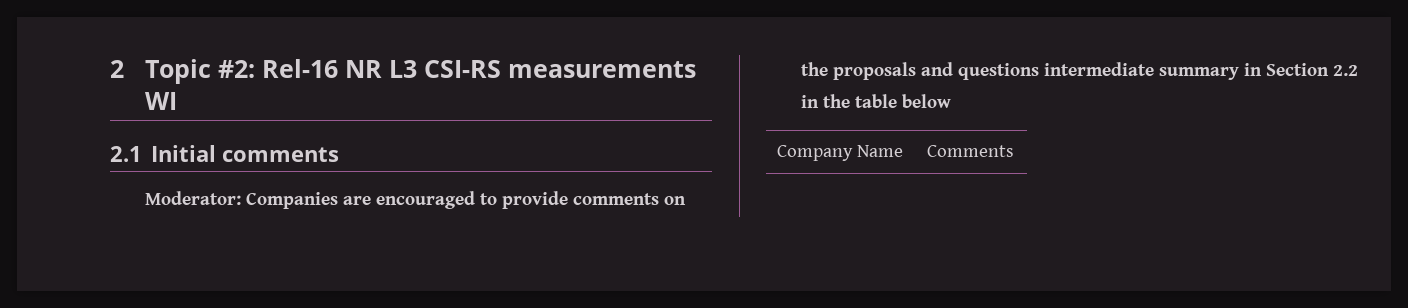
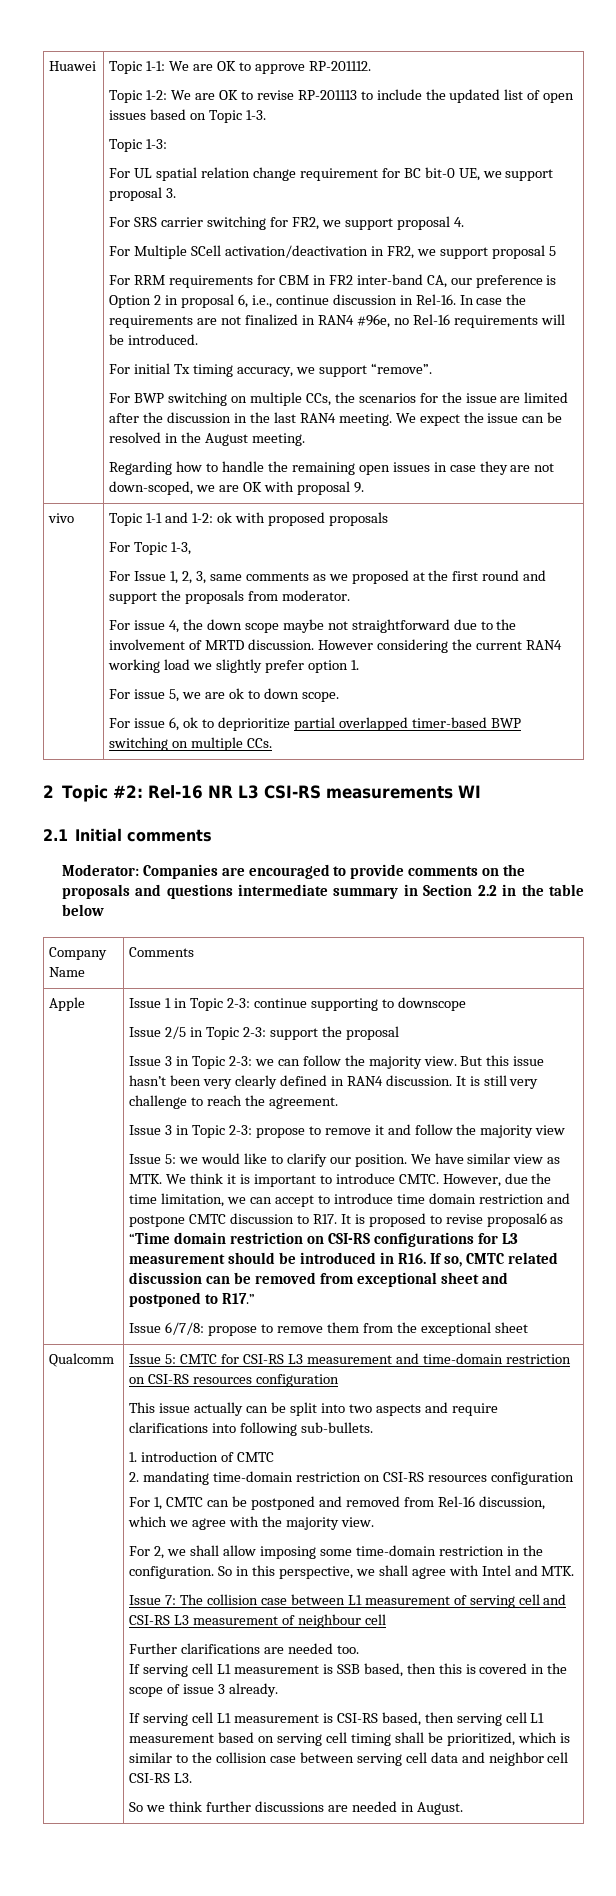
+ Huawei | Topic 1-1: We are OK to approve RP-201112.
+ Topic 1-2: We are OK to revise RP-201113 to include the updated list of open issues based on Topic 1-3.
+ Topic 1-3:
+ For UL spatial relation change requirement for BC bit-0 UE, we support proposal 3.
+ For SRS carrier switching for FR2, we support proposal 4.
+ For Multiple SCell activation/deactivation in FR2, we support proposal 5
+ For RRM requirements for CBM in FR2 inter-band CA, our preference is Option 2 in proposal 6, i.e., continue discussion in Rel-16. In case the requirements are not finalized in RAN4 #96e, no Rel-16 requirements will be introduced.
+ For initial Tx timing accuracy, we support “remove”.
+ For BWP switching on multiple CCs, the scenarios for the issue are limited after the discussion in the last RAN4 meeting. We expect the issue can be resolved in the August meeting.
+ Regarding how to handle the remaining open issues in case they are not down-scoped, we are OK with proposal 9.
+ vivo | Topic 1-1 and 1-2: ok with proposed proposals
+ For Topic 1-3,
+ For Issue 1, 2, 3, same comments as we proposed at the first round and support the proposals from moderator.
+ For issue 4, the down scope maybe not straightforward due to the involvement of MRTD discussion. However considering the current RAN4 working load we slightly prefer option 1.
+ For issue 5, we are ok to down scope.
+ For issue 6, ok to deprioritize partial overlapped timer-based BWP switching on multiple CCs.
+ Apple | Issue 1 in Topic 2-3: continue supporting to downscope
+ Issue 2/5 in Topic 2-3: support the proposal
+ Issue 3 in Topic 2-3: we can follow the majority view. But this issue hasn’t been very clearly defined in RAN4 discussion. It is still very challenge to reach the agreement.
+ Issue 3 in Topic 2-3: propose to remove it and follow the majority view
+ Issue 5: we would like to clarify our position. We have similar view as MTK. We think it is important to introduce CMTC. However, due the time limitation, we can accept to introduce time domain restriction and postpone CMTC discussion to R17. It is proposed to revise proposal6 as “Time domain restriction on CSI-RS configurations for L3 measurement should be introduced in R16. If so, CMTC related discussion can be removed from exceptional sheet and postponed to R17.”
+ Issue 6/7/8: propose to remove them from the exceptional sheet
+ Qualcomm | Issue 5: CMTC for CSI-RS L3 measurement and time-domain restriction on CSI-RS resources configuration
+ This issue actually can be split into two aspects and require clarifications into following sub-bullets.
+ 1. introduction of CMTC
+ 2. mandating time-domain restriction on CSI-RS resources configuration
+ For 1, CMTC can be postponed and removed from Rel-16 discussion, which we agree with the majority view.
+ For 2, we shall allow imposing some time-domain restriction in the configuration. So in this perspective, we shall agree with Intel and MTK.
+ Issue 7: The collision case between L1 measurement of serving cell and CSI-RS L3 measurement of neighbour cell
+ Further clarifications are needed too.
+ If serving cell L1 measurement is SSB based, then this is covered in the scope of issue 3 already.
+ If serving cell L1 measurement is CSI-RS based, then serving cell L1 measurement based on serving cell timing shall be prioritized, which is similar to the collision case between serving cell data and neighbor cell CSI-RS L3.
+ So we think further discussions are needed in August.

